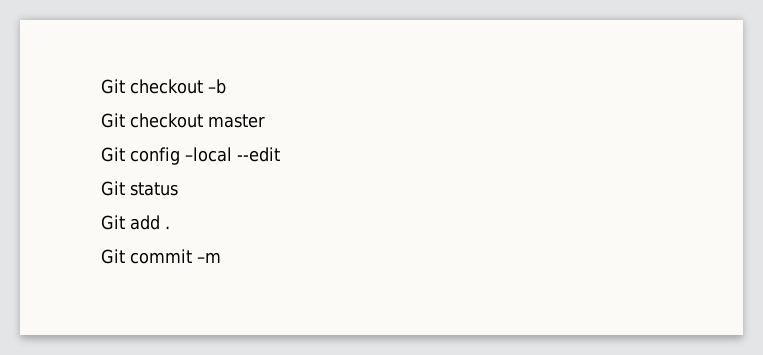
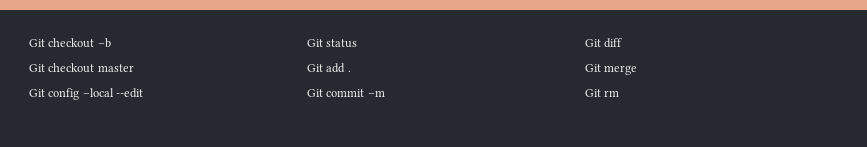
+ Git diff
+ Git merge
+ Git rm

